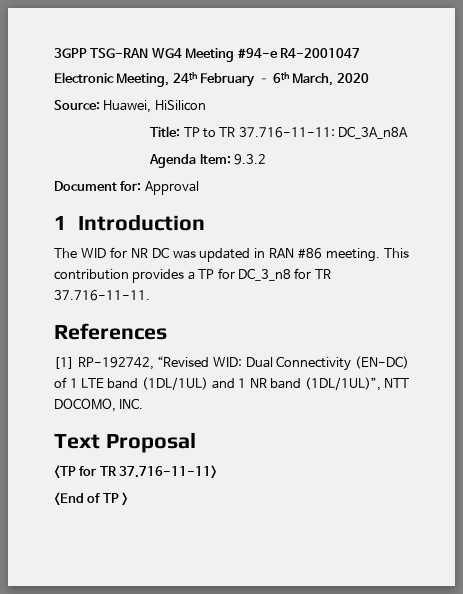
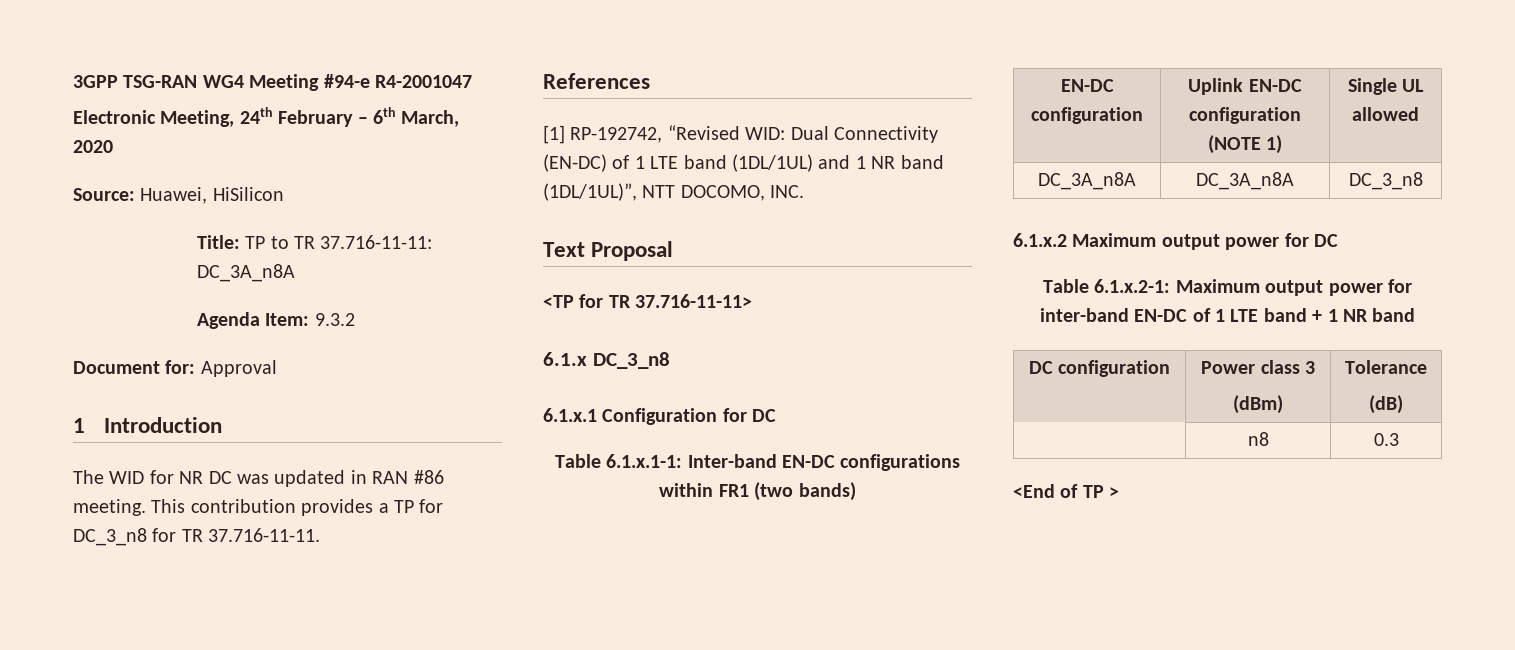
+ 6.1.x DC_3_n8
+ 6.1.x.1 Configuration for DC
+ Table 6.1.x.1-1: Inter-band EN-DC configurations within FR1 (two bands)
+ EN-DC configuration | Uplink EN-DC configuration (NOTE 1) | Single UL allowed
+ DC_3A_n8A | DC_3A_n8A | DC_3_n8
+ 6.1.x.2 Maximum output power for DC
+ Table 6.1.x.2-1: Maximum output power for inter-band EN-DC of 1 LTE band + 1 NR band
+ DC configuration | Power class 3
+ (dBm) | Tolerance
+ (dB)
+ | n8 | 0.3

